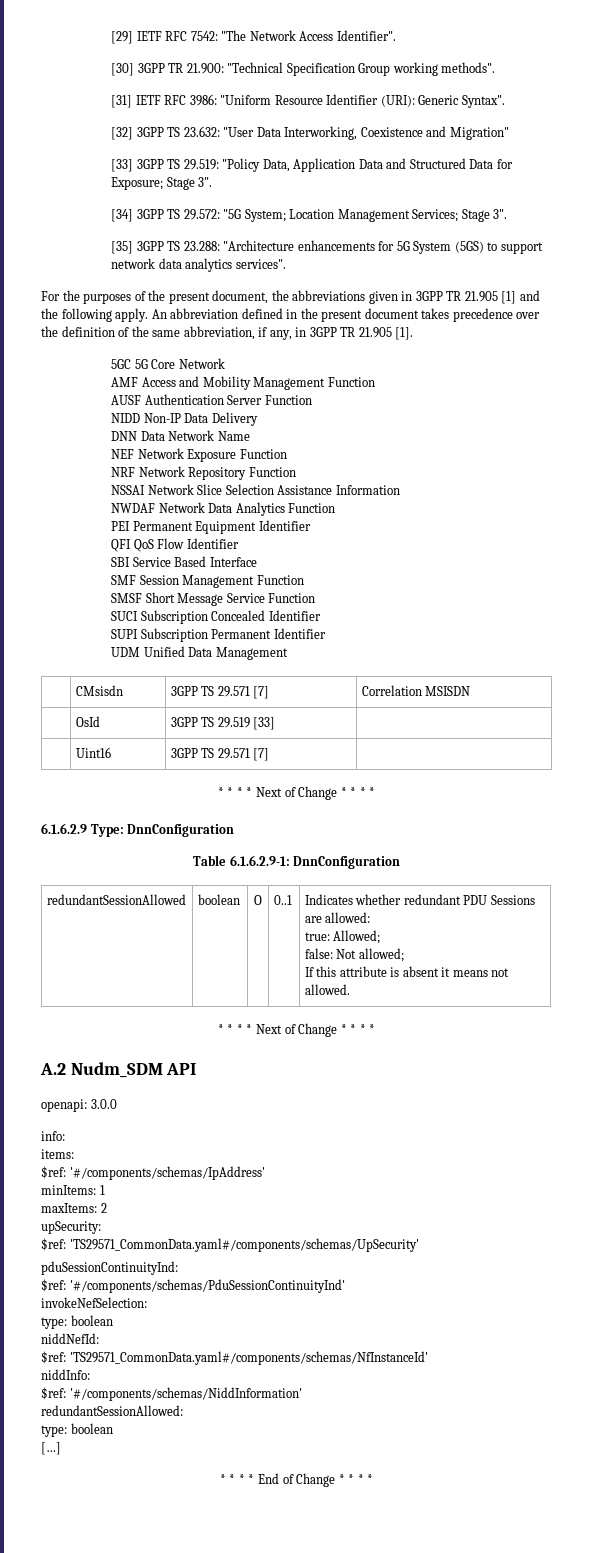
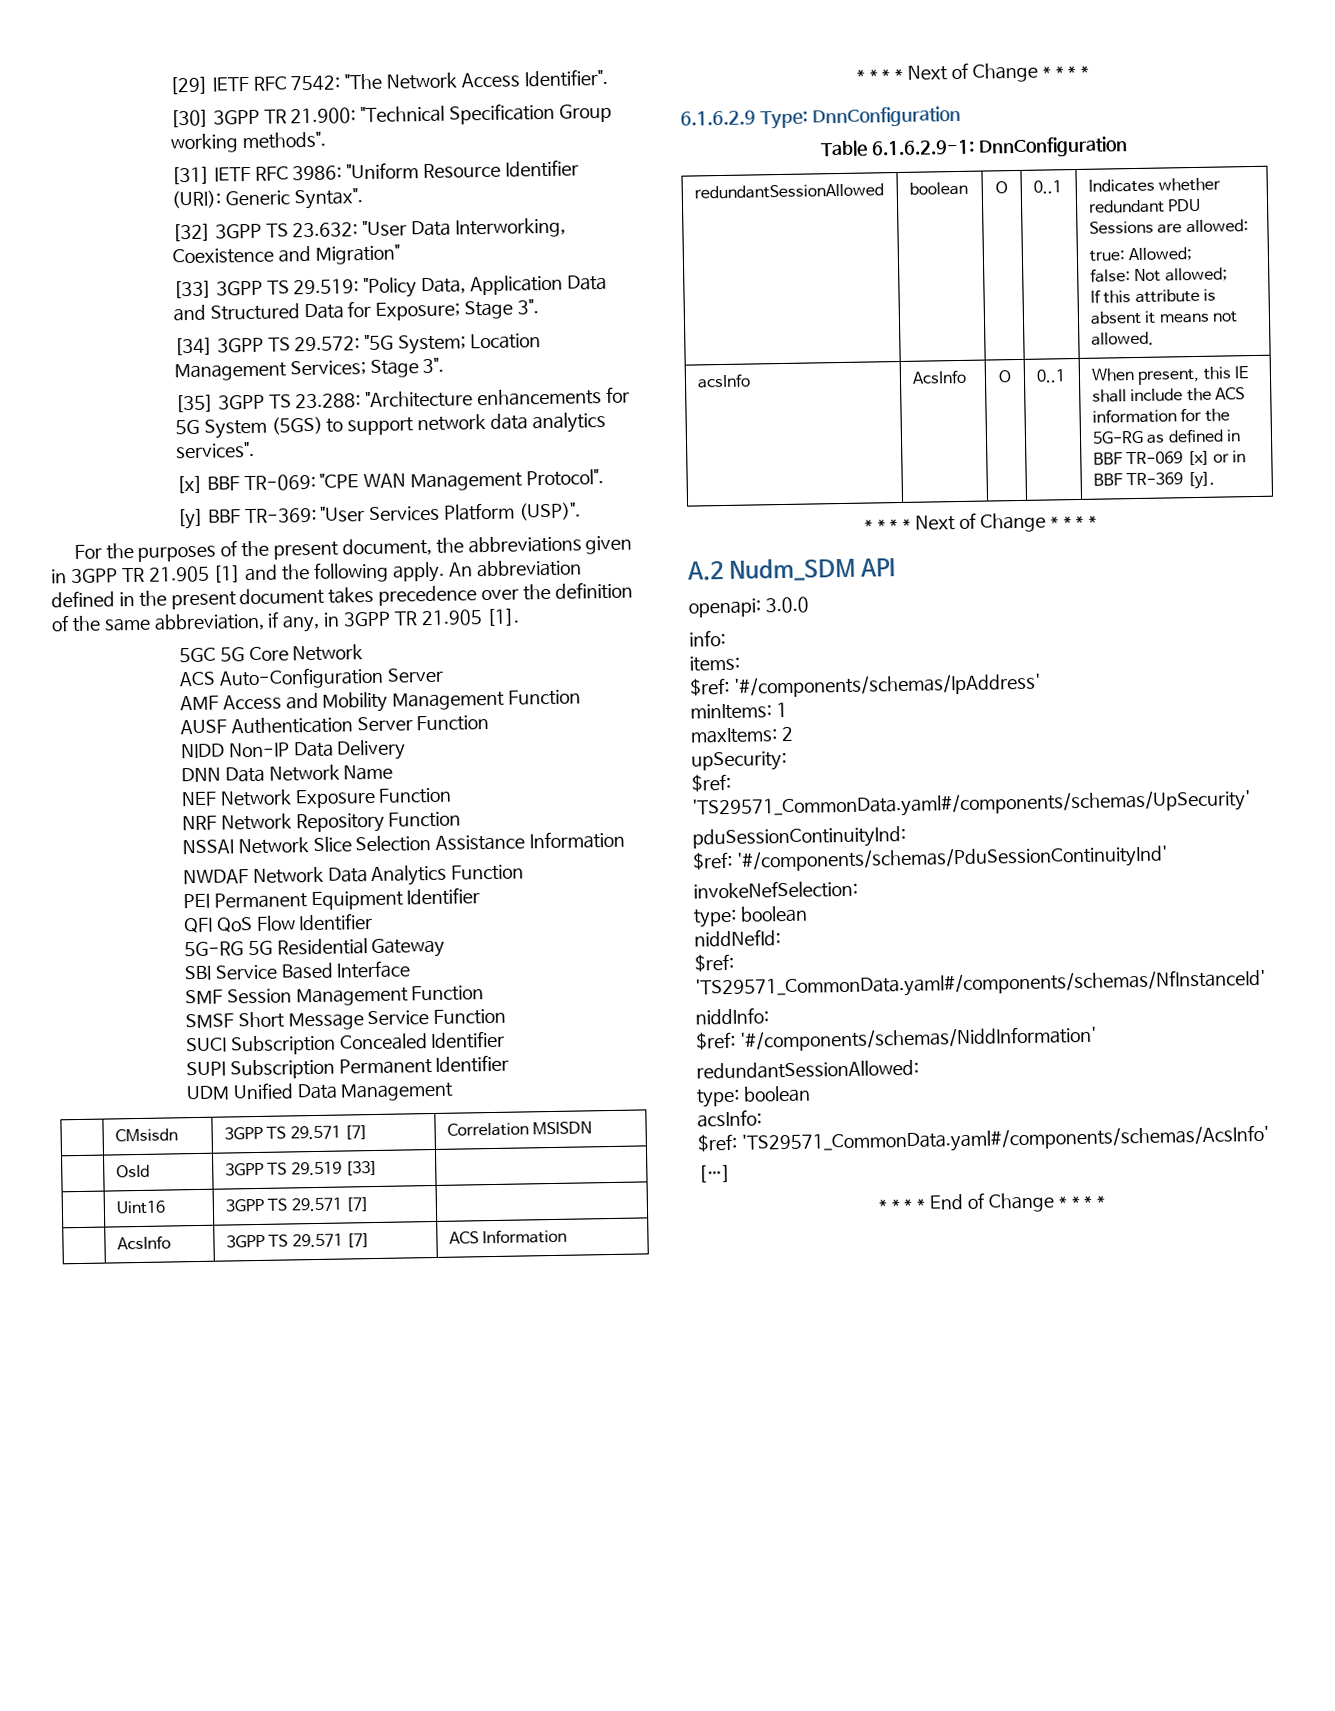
+ [x] BBF TR-069: "CPE WAN Management Protocol".
+ [y] BBF TR-369: "User Services Platform (USP)".
+ ACS Auto-Configuration Server
+ 5G-RG 5G Residential Gateway
+ | AcsInfo | 3GPP TS 29.571 [7] | ACS Information
+ acsInfo | AcsInfo | O | 0..1 | When present, this IE shall include the ACS information for the 5G-RG as defined in BBF TR-069 [x] or in BBF TR-369 [y].
+ acsInfo:
+ $ref: 'TS29571_CommonData.yaml#/components/schemas/AcsInfo'

